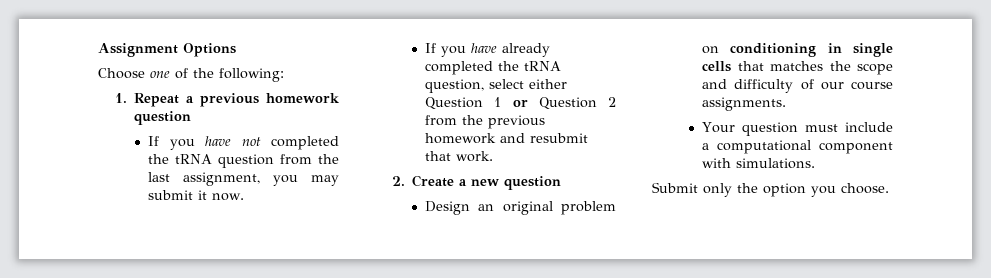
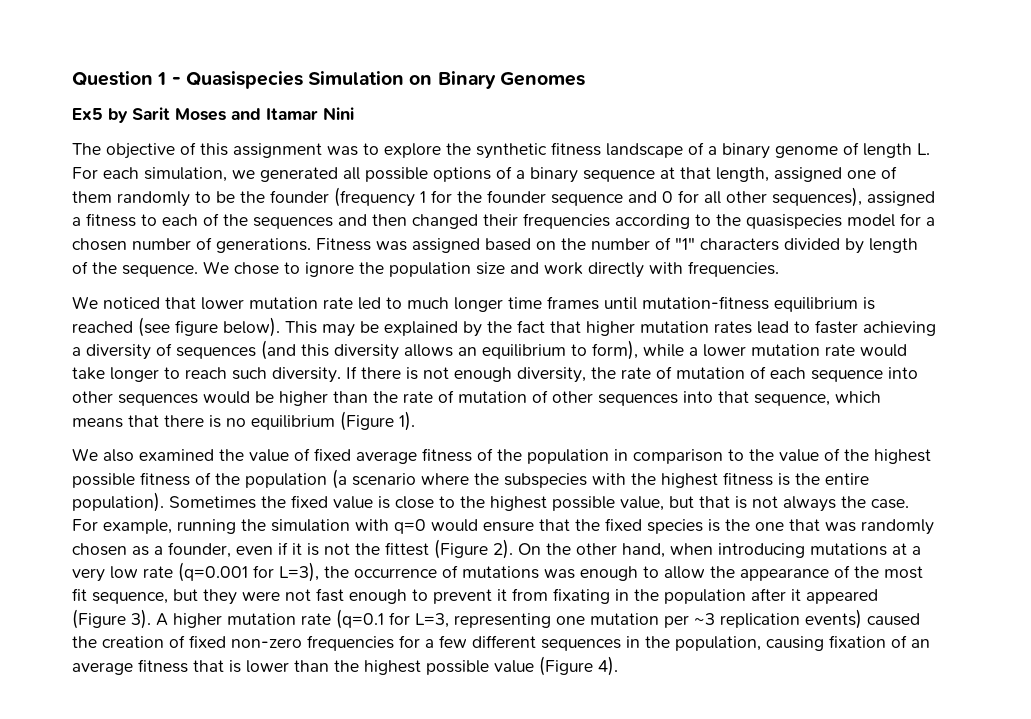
- Assignment Options
- Choose one of the following:
- 1. Repeat a previous homework question
- If you have not completed the tRNA question from the last assignment, you may submit it now.
- If you have already completed the tRNA question, select either Question 1 or Question 2 from the previous homework and resubmit that work.
- 2. Create a new question
- Design an original problem on conditioning in single cells that matches the scope and difficulty of our course assignments.
- Your question must include a computational component with simulations.
- Submit only the option you choose.
+ Question 1 - Quasispecies Simulation on Binary Genomes
+ Ex5 by Sarit Moses and Itamar Nini
+ The objective of this assignment was to explore the synthetic fitness landscape of a binary genome of length L. For each simulation, we generated all possible options of a binary sequence at that length, assigned one of them randomly to be the founder (frequency 1 for the founder sequence and 0 for all other sequences), assigned a fitness to each of the sequences and then changed their frequencies according to the quasispecies model for a chosen number of generations. Fitness was assigned based on the number of "1" characters divided by length of the sequence. We chose to ignore the population size and work directly with frequencies.
+ We noticed that lower mutation rate led to much longer time frames until mutation-fitness equilibrium is reached (see figure below). This may be explained by the fact that higher mutation rates lead to faster achieving a diversity of sequences (and this diversity allows an equilibrium to form), while a lower mutation rate would take longer to reach such diversity. If there is not enough diversity, the rate of mutation of each sequence into other sequences would be higher than the rate of mutation of other sequences into that sequence, which means that there is no equilibrium (Figure 1).
+ We also examined the value of fixed average fitness of the population in comparison to the value of the highest possible fitness of the population (a scenario where the subspecies with the highest fitness is the entire population). Sometimes the fixed value is close to the highest possible value, but that is not always the case. For example, running the simulation with q=0 would ensure that the fixed species is the one that was randomly chosen as a founder, even if it is not the fittest (Figure 2). On the other hand, when introducing mutations at a very low rate (q=0.001 for L=3), the occurrence of mutations was enough to allow the appearance of the most fit sequence, but they were not fast enough to prevent it from fixating in the population after it appeared (Figure 3). A higher mutation rate (q=0.1 for L=3, representing one mutation per ~3 replication events) caused the creation of fixed non-zero frequencies for a few different sequences in the population, causing fixation of an average fitness that is lower than the highest possible value (Figure 4).

